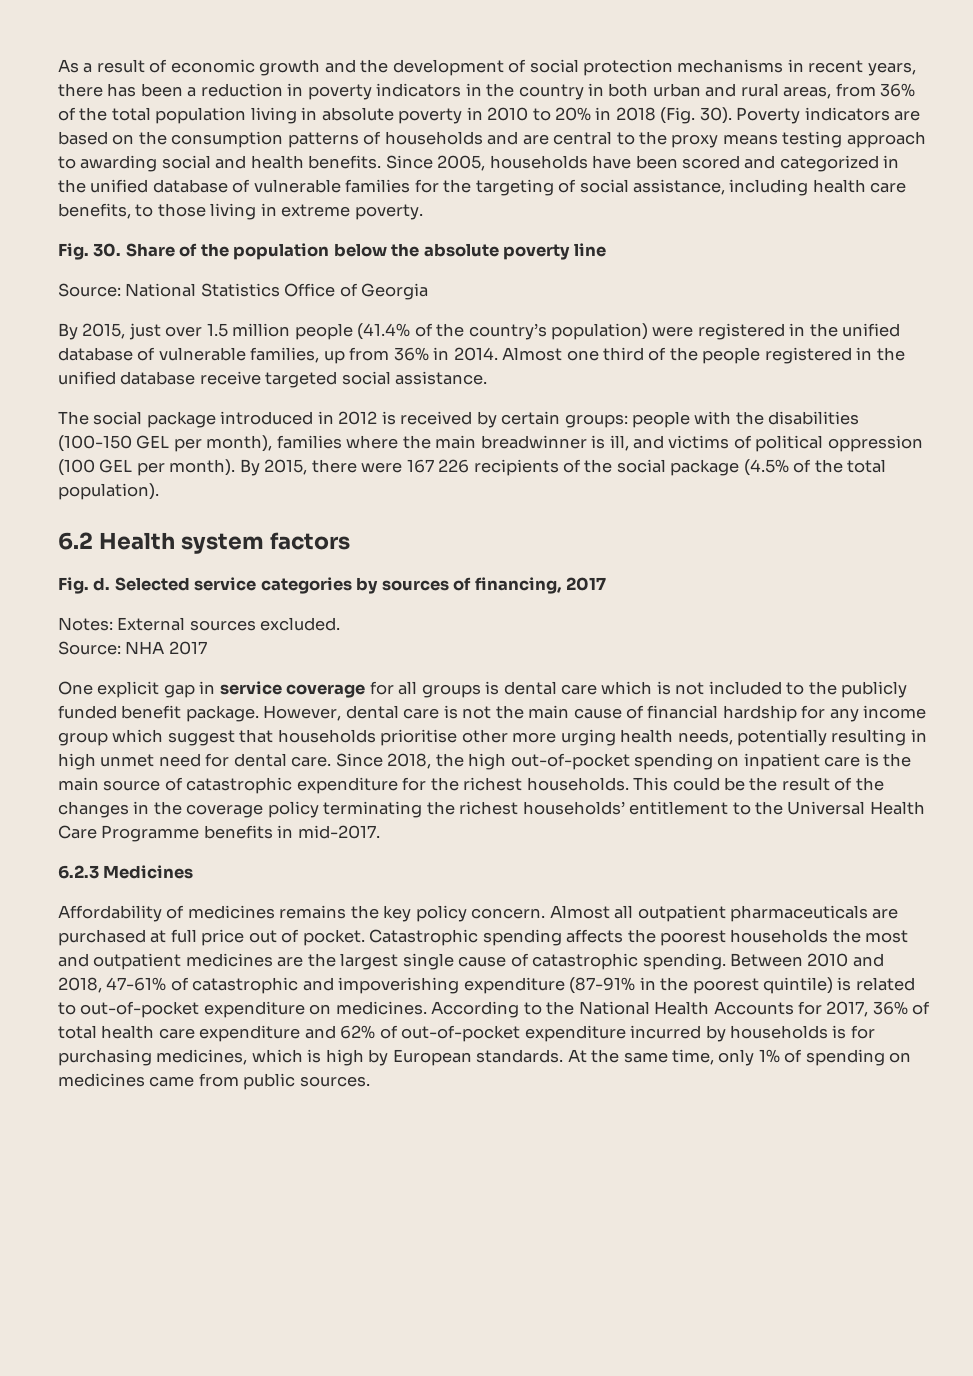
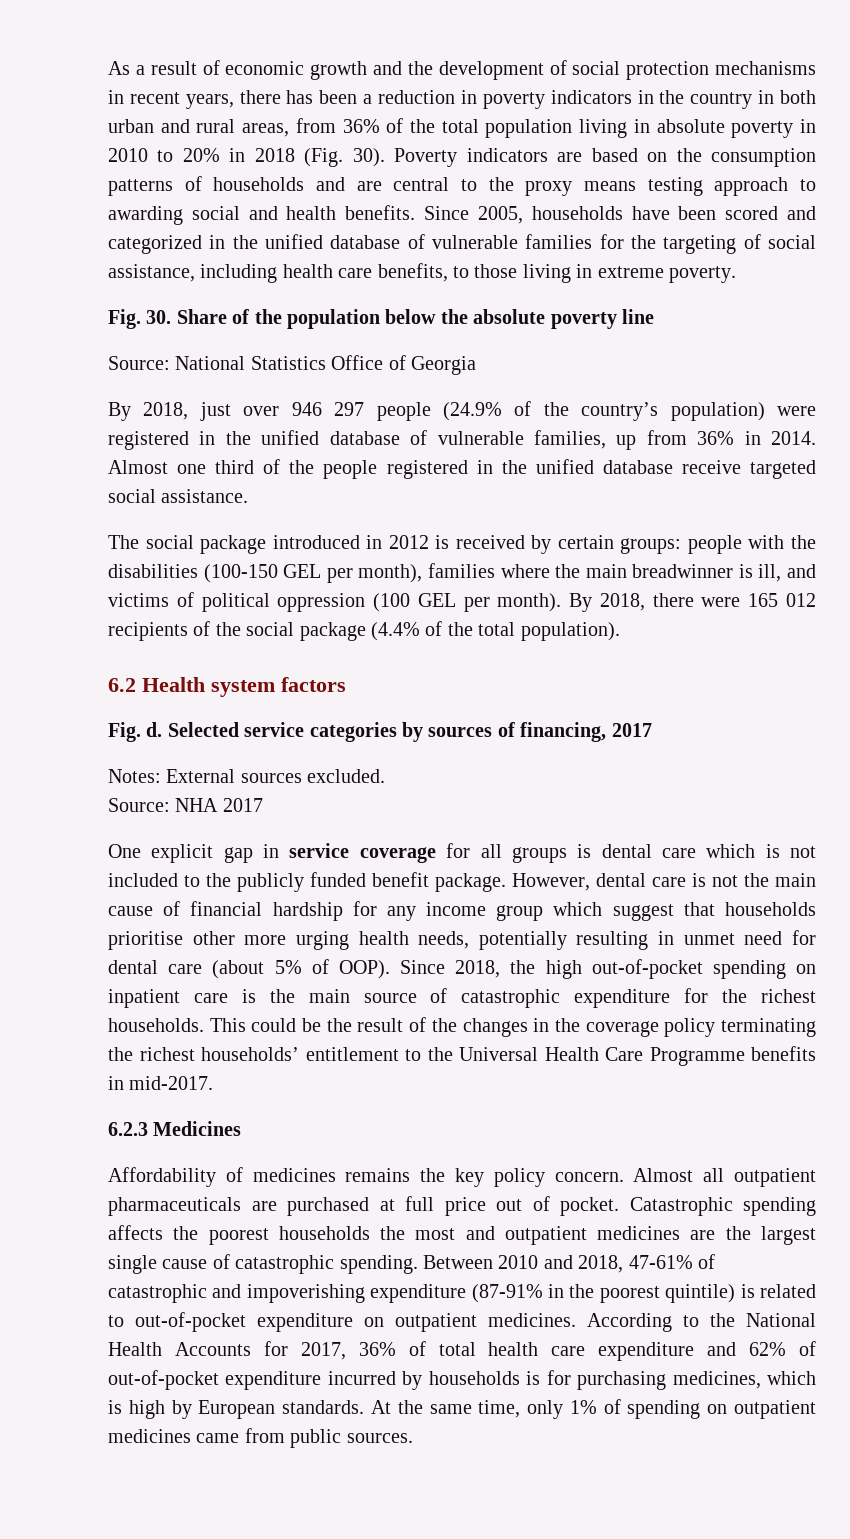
- By 2015, just over 1.5 million people (41.4% of the country’s population) were registered in the unified database of vulnerable families, up from 36% in 2014.
+ By 2018, just over 946 297 people (24.9% of the country’s population) were registered in the unified database of vulnerable families, up from 36% in 2014.
- By 2015, there were 167 226 recipients of the social package (4.5% of the total population).
+ By 2018, there were 165 012 recipients of the social package (4.4% of the total population).
- However, dental care is not the main cause of financial hardship for any income group which suggest that households prioritise other more urging health needs, potentially resulting in high unmet need for dental care.
+ However, dental care is not the main cause of financial hardship for any income group which suggest that households prioritise other more urging health needs, potentially resulting in unmet need for dental care (about 5% of OOP).
- Between 2010 and 2018, 47-61% of catastrophic and impoverishing expenditure (87-91% in the poorest quintile) is related to out-of-pocket expenditure on medicines.
+ Between 2010 and 2018, 47-61% of catastrophic and impoverishing expenditure (87-91% in the poorest quintile) is related to out-of-pocket expenditure on outpatient medicines.
- At the same time, only 1% of spending on medicines came from public sources.
+ At the same time, only 1% of spending on outpatient medicines came from public sources.

